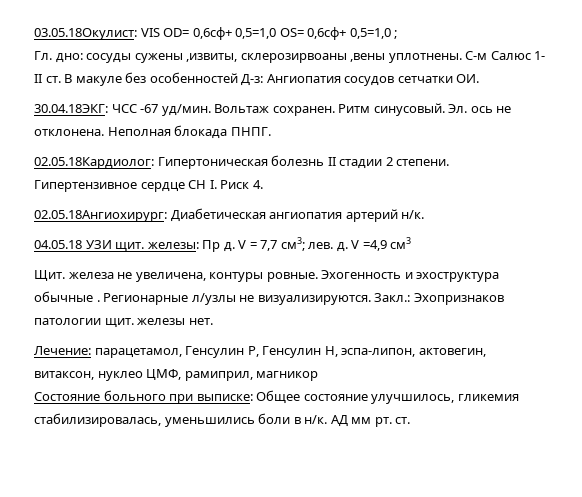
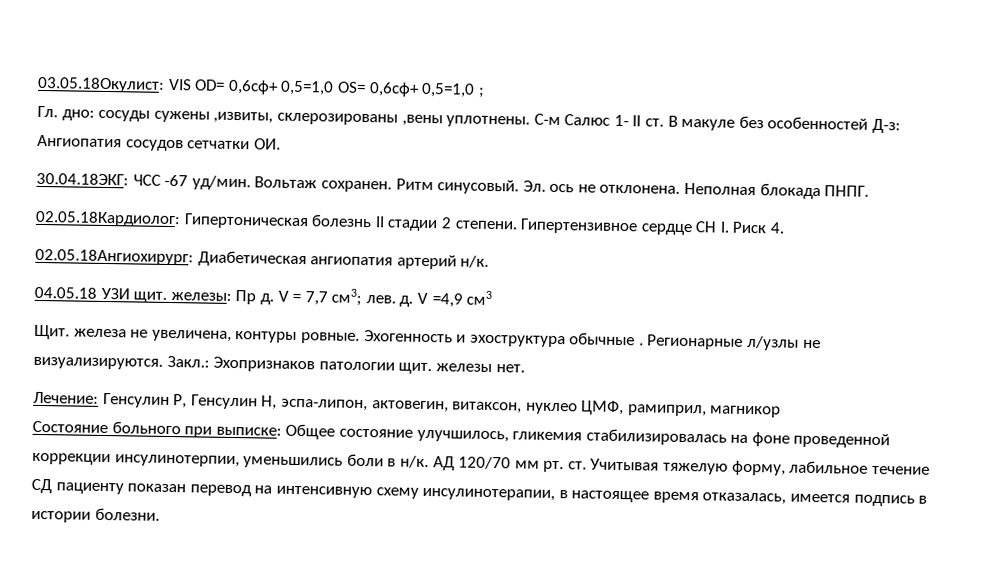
- Гл. дно: сосуды сужены ,извиты, склерозирвоаны ,вены уплотнены.
+ Гл. дно: сосуды сужены ,извиты, склерозированы ,вены уплотнены.
- Лечение: парацетамол, Генсулин Р, Генсулин Н, эспа-липон, актовегин, витаксон, нуклео ЦМФ, рамиприл, магникор
+ Лечение: Генсулин Р, Генсулин Н, эспа-липон, актовегин, витаксон, нуклео ЦМФ, рамиприл, магникор
- Состояние больного при выписке: Общее состояние улучшилось, гликемия стабилизировалась, уменьшились боли в н/к.
+ Состояние больного при выписке: Общее состояние улучшилось, гликемия стабилизировалась на фоне проведенной коррекции инсулинотерпии, уменьшились боли в н/к.
- АД мм рт. ст.
+ АД 120/70 мм рт. ст. Учитывая тяжелую форму, лабильное течение СД пациенту показан перевод на интенсивную схему инсулинотерапии, в настоящее время отказалась, имеется подпись в истории болезни.

